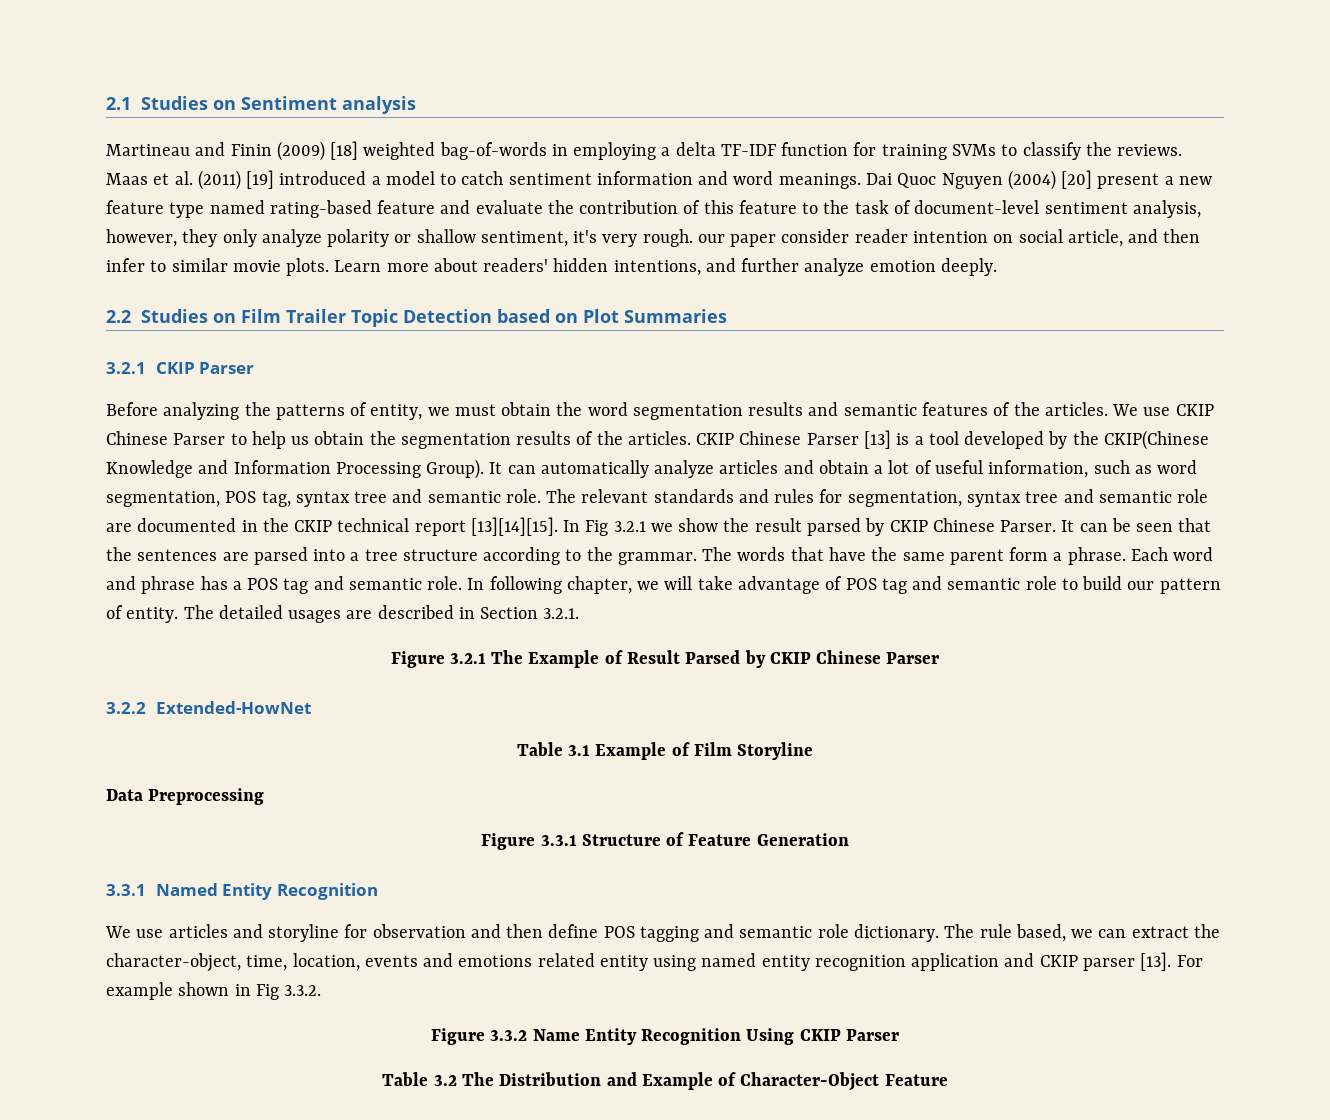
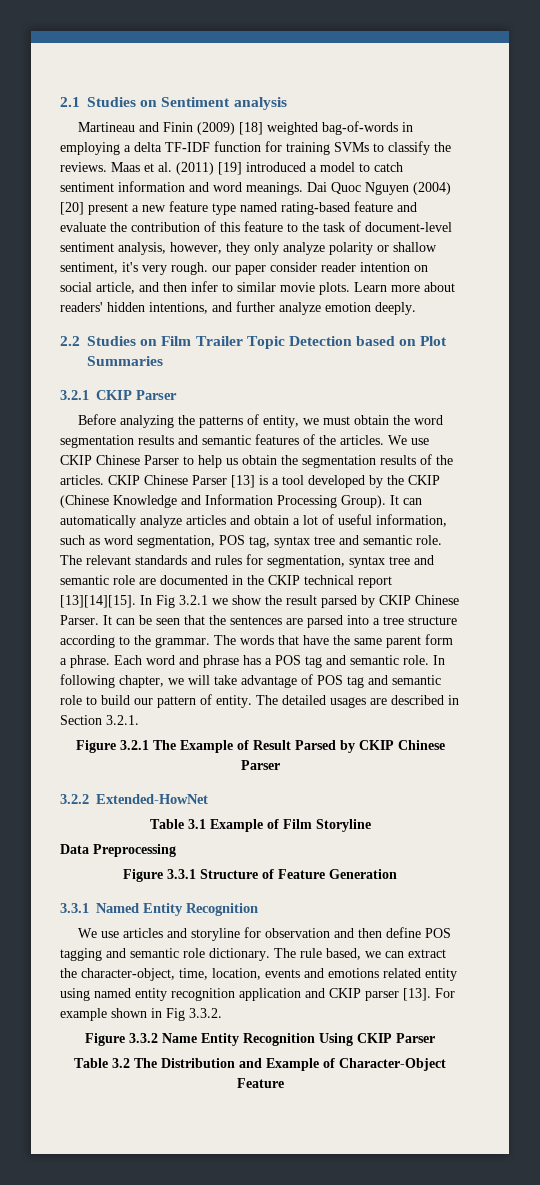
- CKIP Chinese Parser [13] is a tool developed by the CKIP(Chinese Knowledge and Information Processing Group).
+ CKIP Chinese Parser [13] is a tool developed by the CKIP (Chinese Knowledge and Information Processing Group).

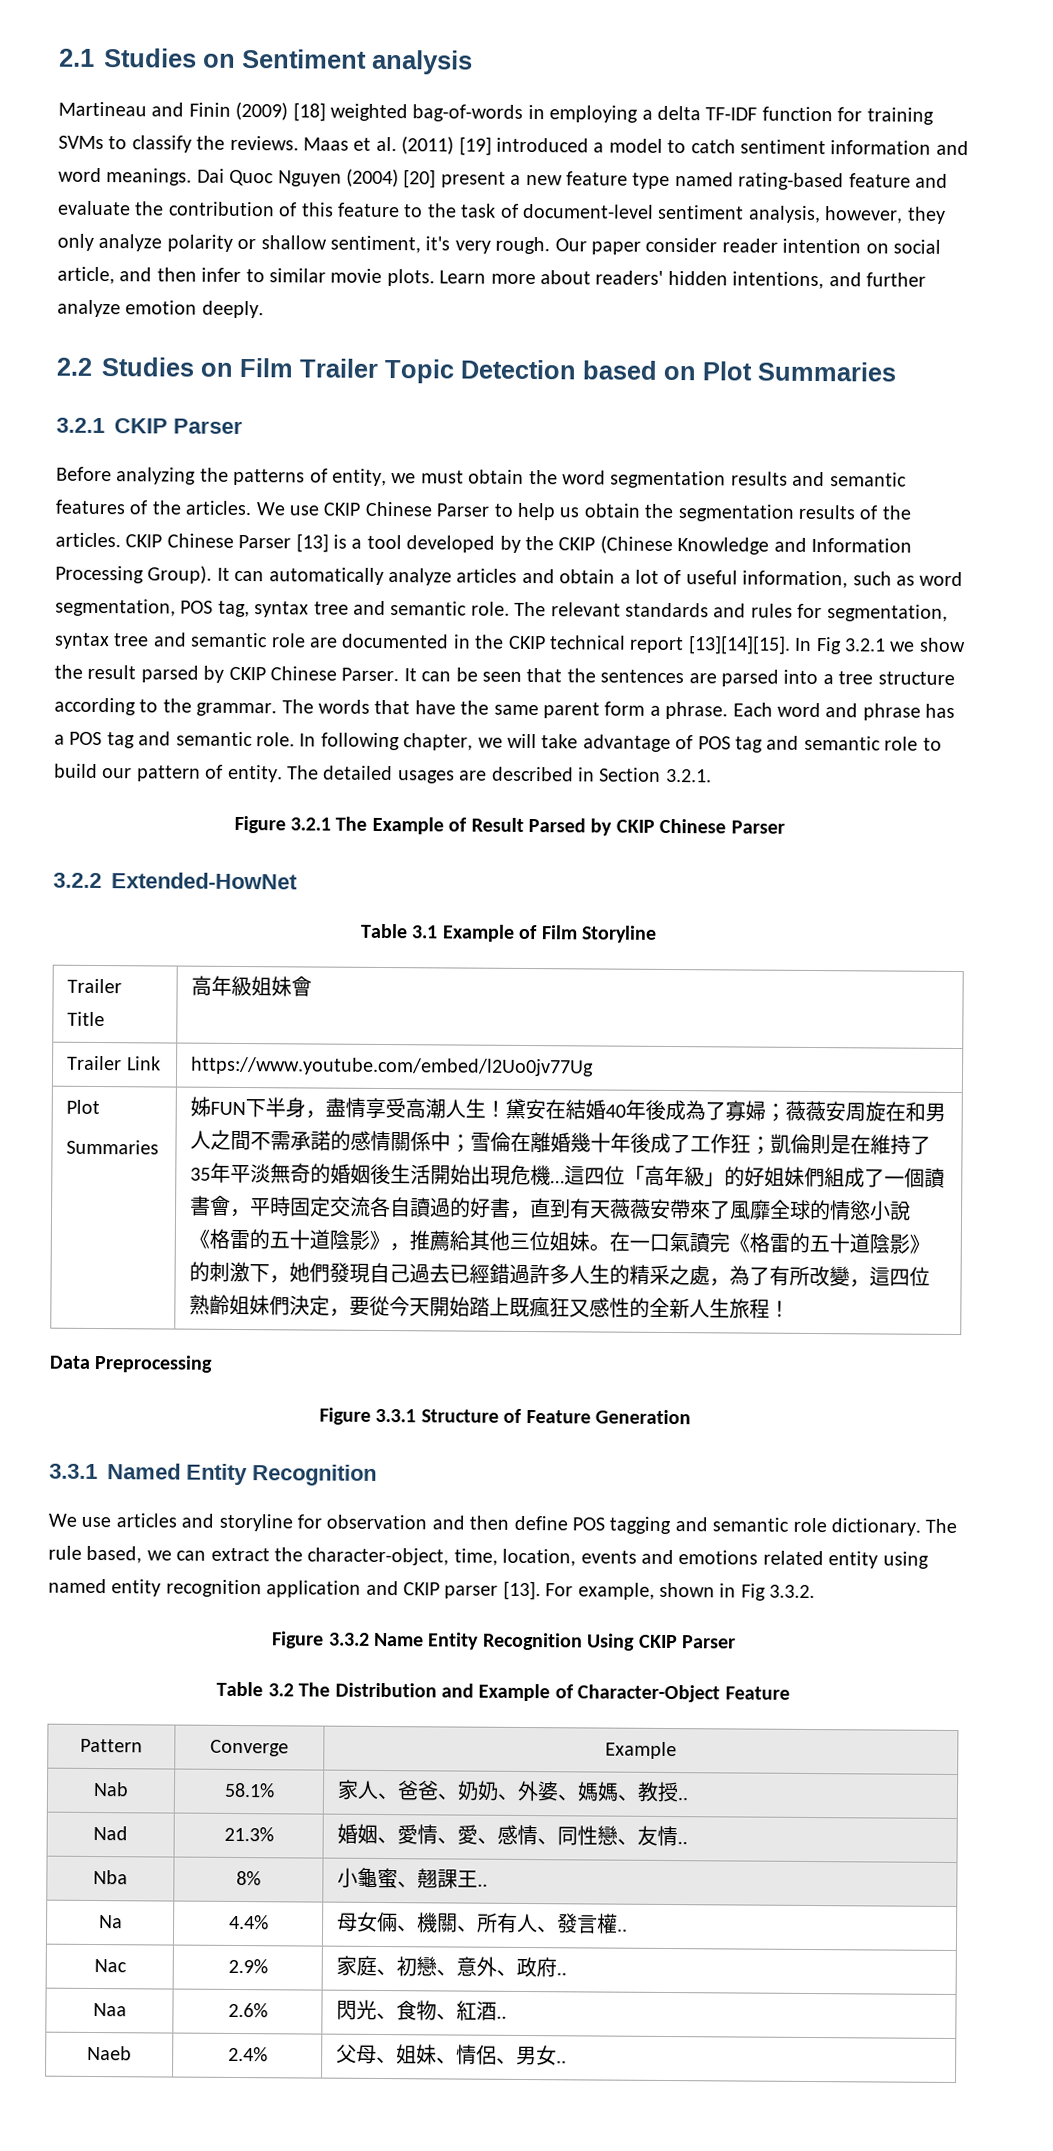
- Dai Quoc Nguyen (2004) [20] present a new feature type named rating-based feature and evaluate the contribution of this feature to the task of document-level sentiment analysis, however, they only analyze polarity or shallow sentiment, it's very rough. our paper consider reader intention on social article, and then infer to similar movie plots.
+ Dai Quoc Nguyen (2004) [20] present a new feature type named rating-based feature and evaluate the contribution of this feature to the task of document-level sentiment analysis, however, they only analyze polarity or shallow sentiment, it's very rough. Our paper consider reader intention on social article, and then infer to similar movie plots.
+ Trailer Title | 高年級姐妹會
+ Trailer Link | https://www.youtube.com/embed/l2Uo0jv77Ug
+ Plot
+ Summaries | 姊FUN下半身，盡情享受高潮人生！黛安在結婚40年後成為了寡婦；薇薇安周旋在和男人之間不需承諾的感情關係中；雪倫在離婚幾十年後成了工作狂；凱倫則是在維持了35年平淡無奇的婚姻後生活開始出現危機…這四位「高年級」的好姐妹們組成了一個讀書會，平時固定交流各自讀過的好書，直到有天薇薇安帶來了風靡全球的情慾小說《格雷的五十道陰影》，推薦給其他三位姐妹。在一口氣讀完《格雷的五十道陰影》的刺激下，她們發現自己過去已經錯過許多人生的精采之處，為了有所改變，這四位熟齡姐妹們決定，要從今天開始踏上既瘋狂又感性的全新人生旅程！
- For example shown in Fig 3.3.2.
+ For example, shown in Fig 3.3.2.
+ Pattern | Converge | Example
+ Nab | 58.1% | 家人、爸爸、奶奶、外婆、媽媽、教授..
+ Nad | 21.3% | 婚姻、愛情、愛、感情、同性戀、友情..
+ Nba | 8% | 小龜蜜、翹課王..
+ Na | 4.4% | 母女倆、機關、所有人、發言權..
+ Nac | 2.9% | 家庭、初戀、意外、政府..
+ Naa | 2.6% | 閃光、食物、紅酒..
+ Naeb | 2.4% | 父母、姐妹、情侶、男女..

